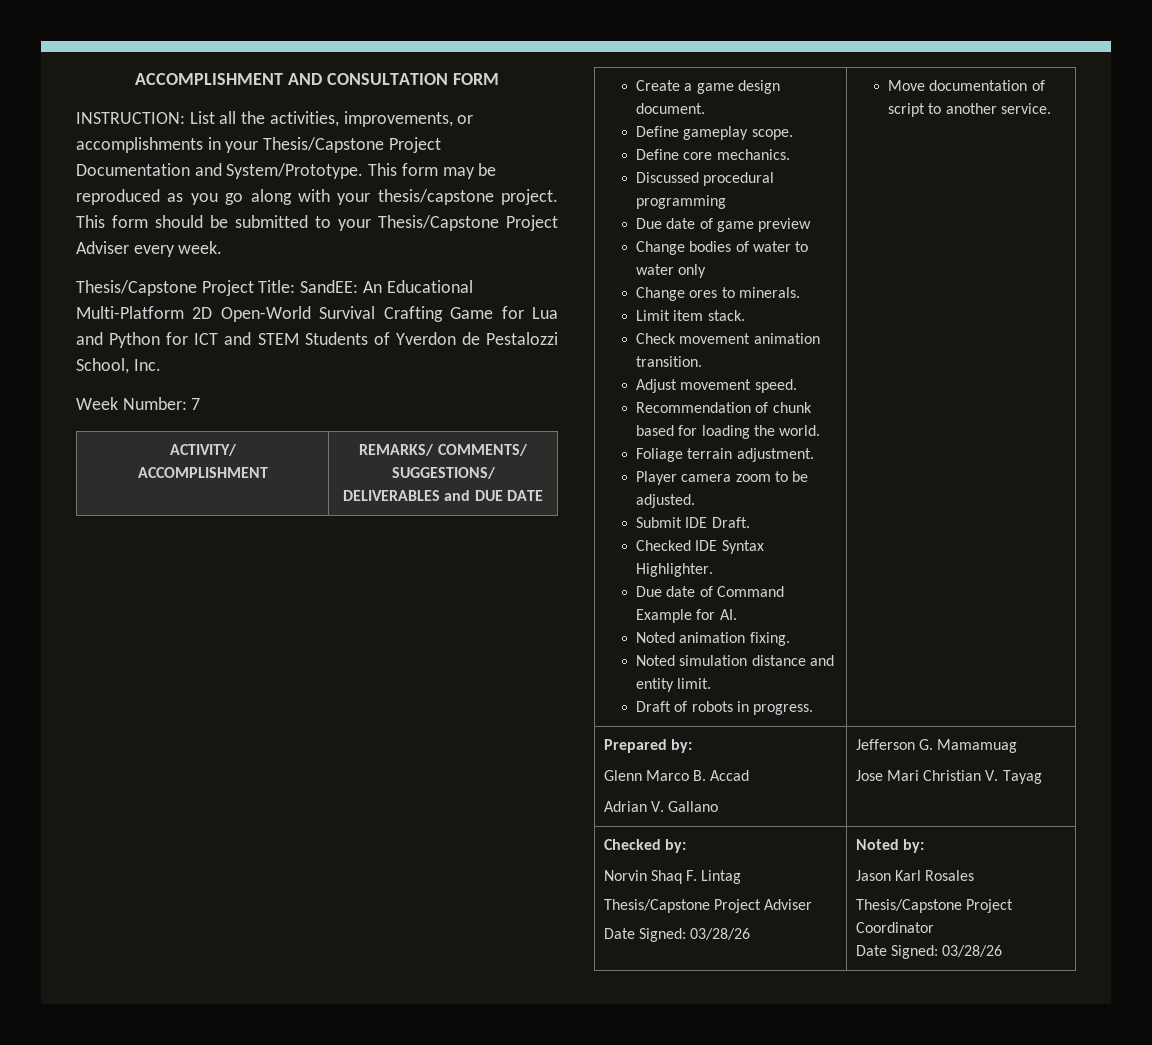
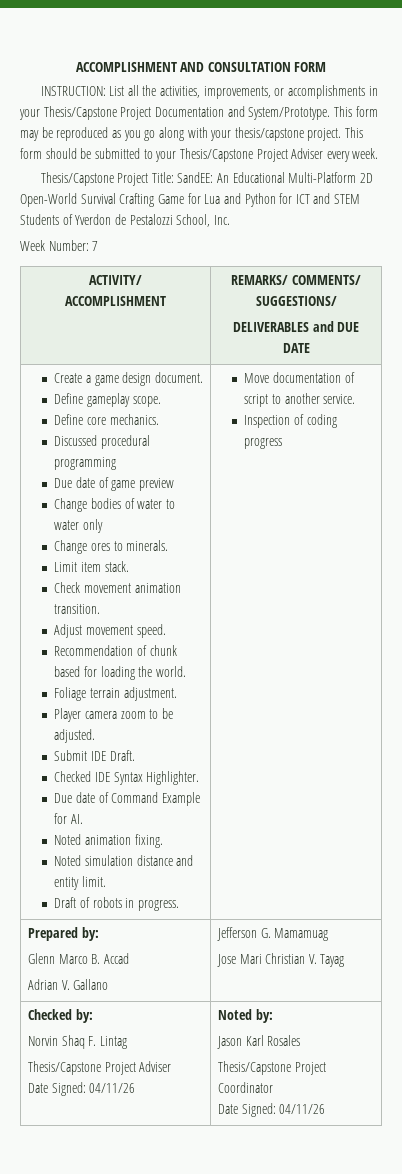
+ Inspection of coding progress
  Checked by:
  Norvin Shaq F. Lintag
  Thesis/Capstone Project Adviser
- Date Signed: 03/28/26 | Noted by:
+ Date Signed: 04/11/26 | Noted by:
  Jason Karl Rosales
  Thesis/Capstone Project Coordinator
- Date Signed: 03/28/26
+ Date Signed: 04/11/26

